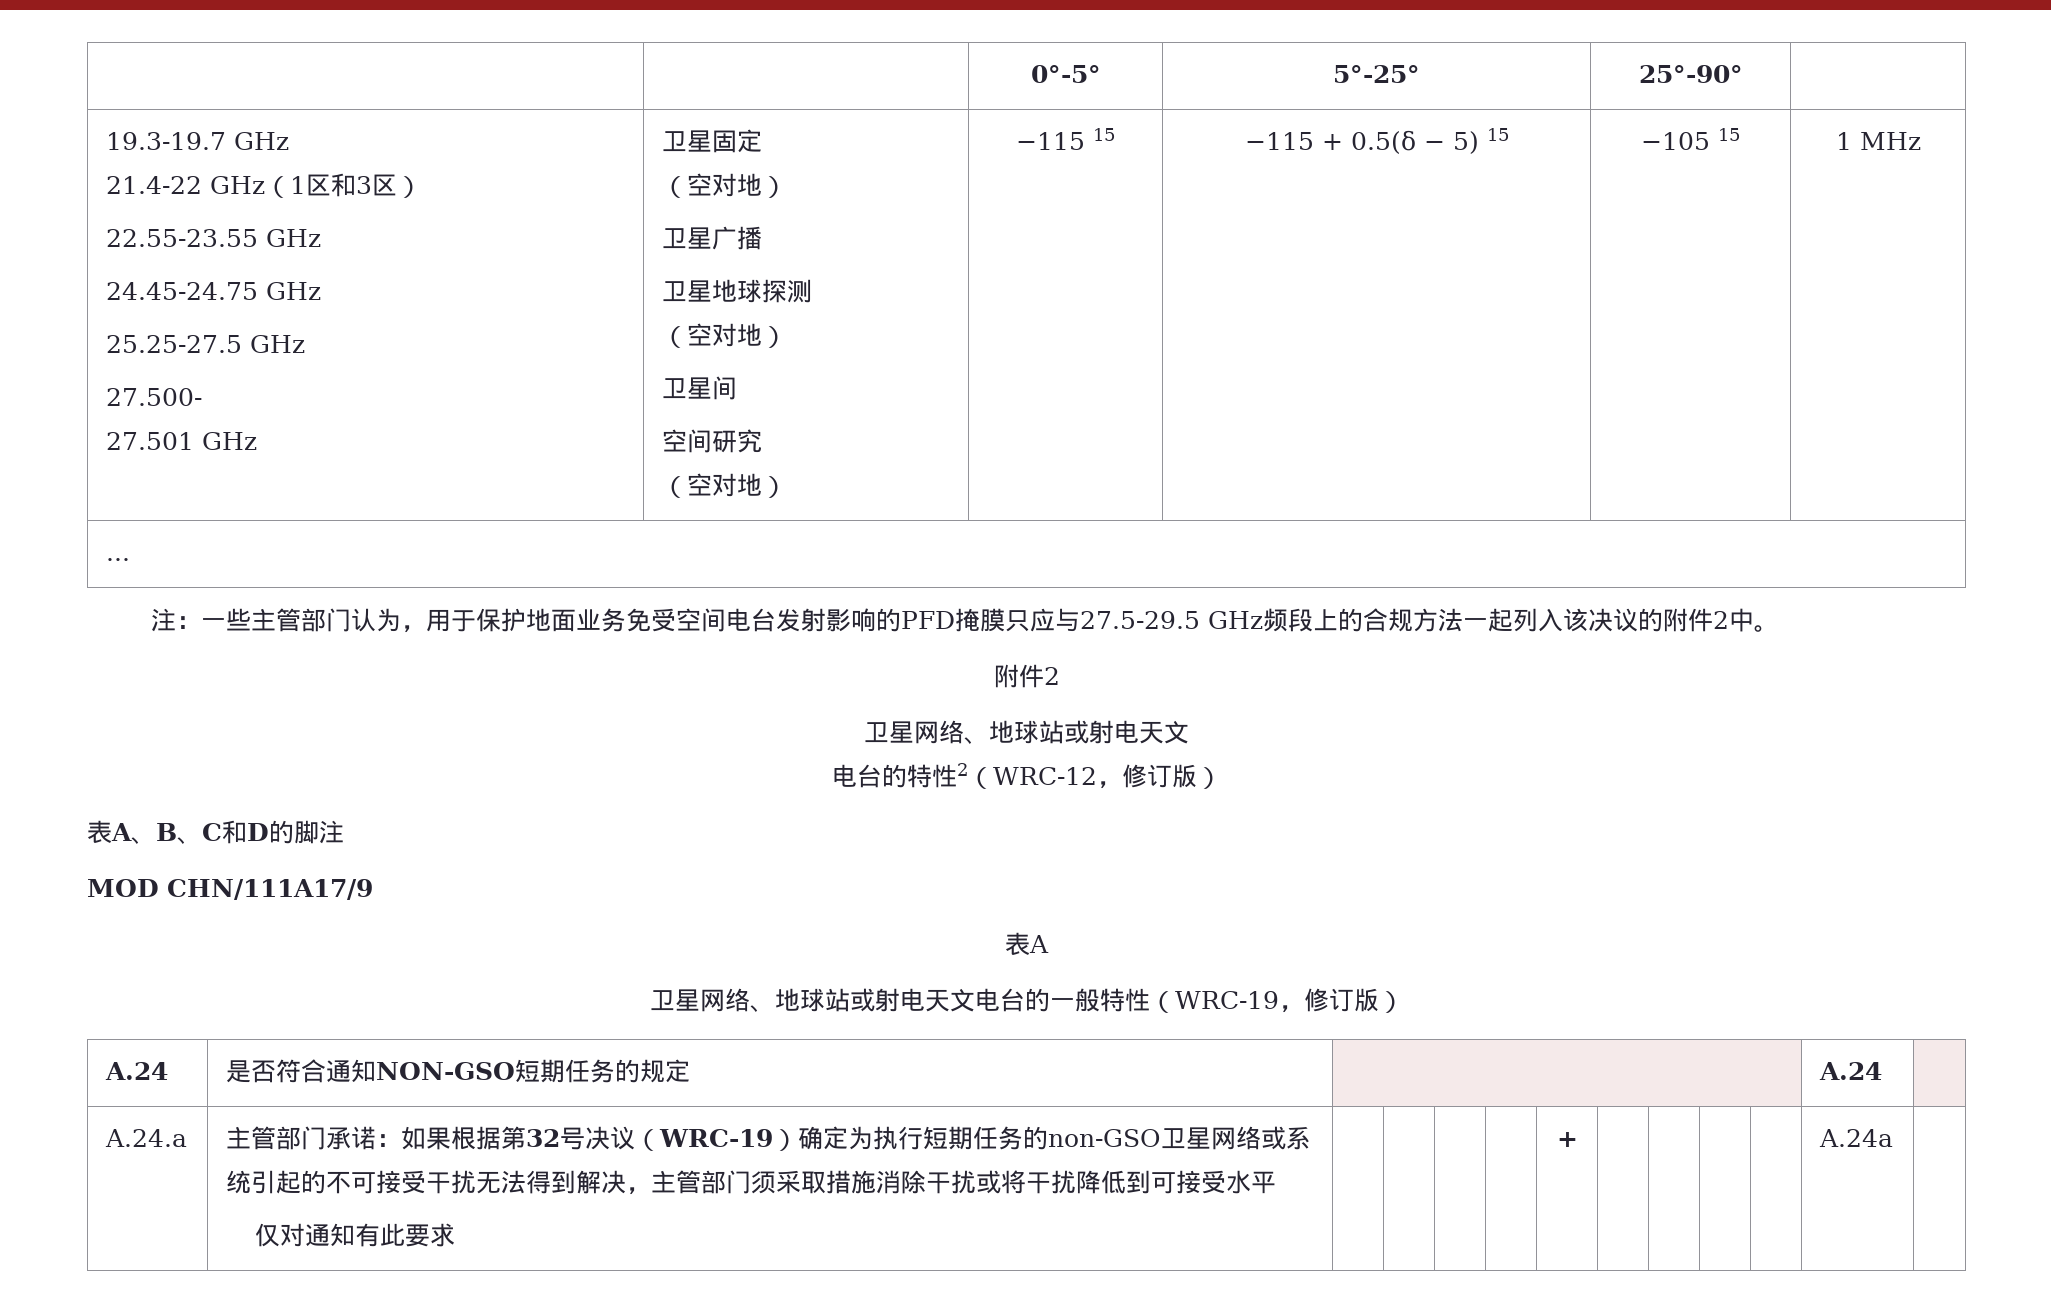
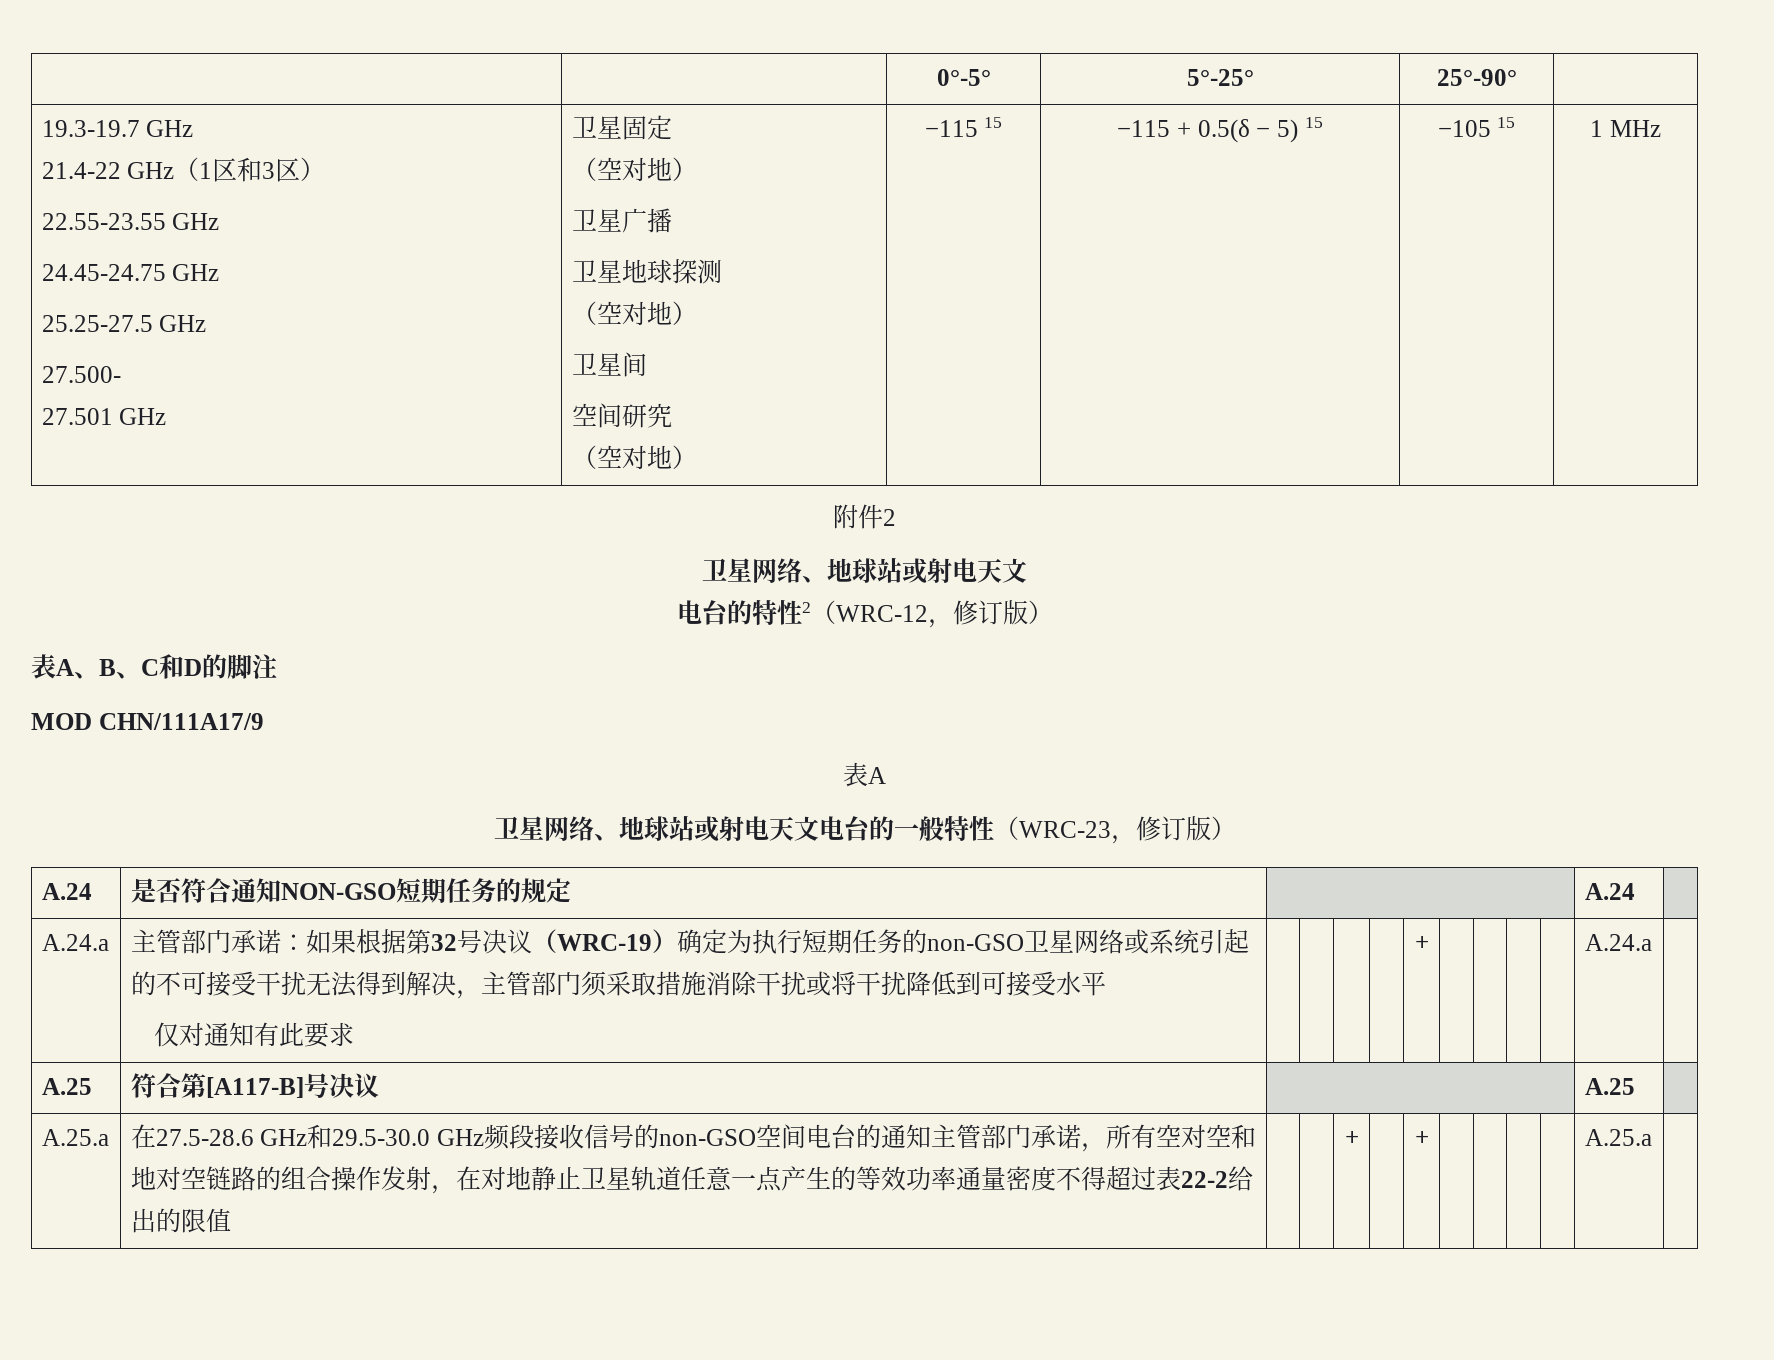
- ...
- 注：一些主管部门认为，用于保护地面业务免受空间电台发射影响的PFD掩膜只应与27.5-29.5 GHz频段上的合规方法一起列入该决议的附件2中。
- 卫星网络、地球站或射电天文电台的一般特性（WRC-19，修订版）
+ 卫星网络、地球站或射电天文电台的一般特性（WRC-23，修订版）
- + | | | | | A.24a
+ + | | | | | A.24.a |
+ A.25 | 符合第[A117-B]号决议 | | A.25 |
+ A.25.a | 在27.5-28.6 GHz和29.5-30.0 GHz频段接收信号的non-GSO空间电台的通知主管部门承诺，所有空对空和地对空链路的组合操作发射，在对地静止卫星轨道任意一点产生的等效功率通量密度不得超过表22-2给出的限值 | | | + | | + | | | | | A.25.a

